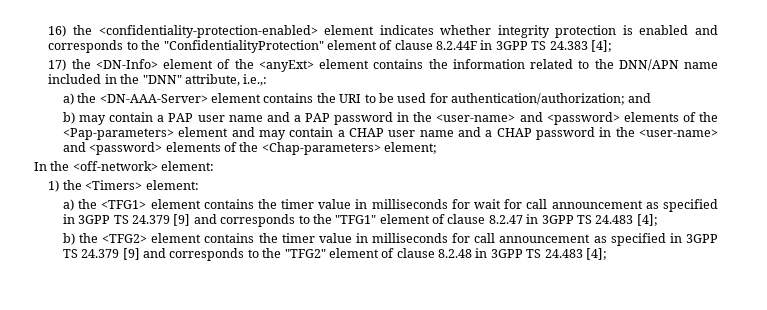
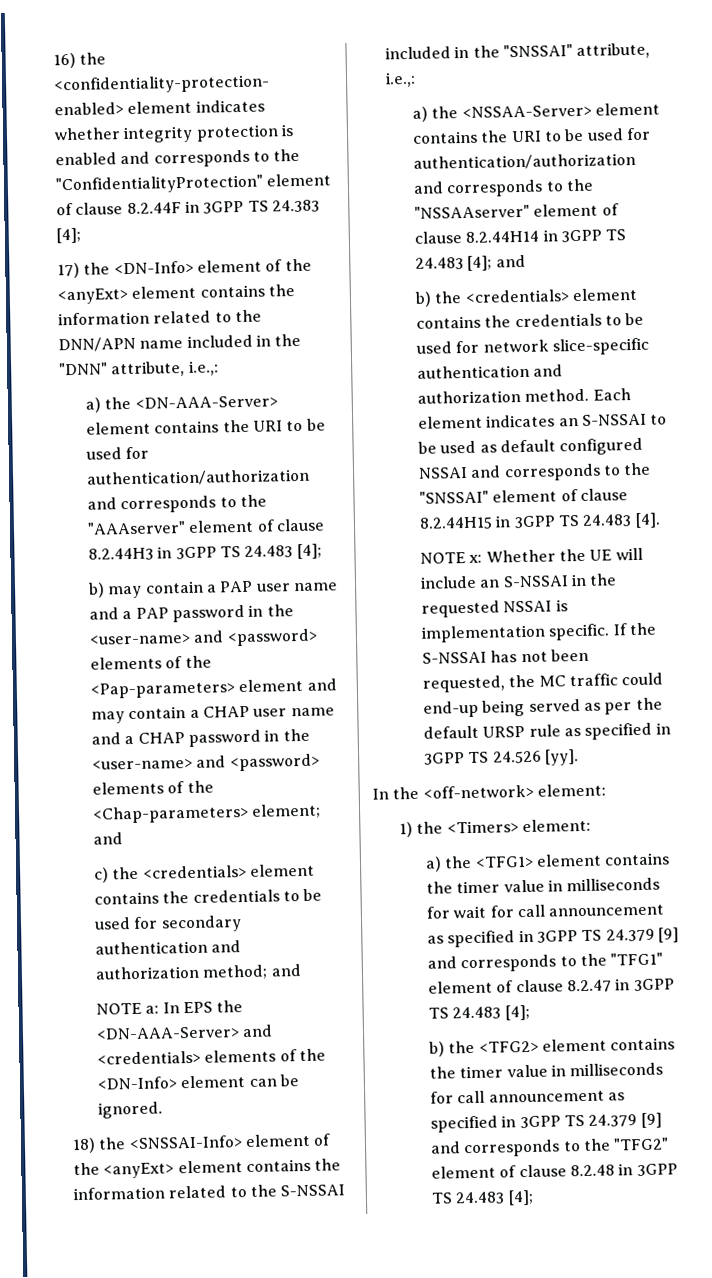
- a) the <DN-AAA-Server> element contains the URI to be used for authentication/authorization; and
+ a) the <DN-AAA-Server> element contains the URI to be used for authentication/authorization and corresponds to the "AAAserver" element of clause 8.2.44H3 in 3GPP TS 24.483 [4];
- b) may contain a PAP user name and a PAP password in the <user-name> and <password> elements of the <Pap-parameters> element and may contain a CHAP user name and a CHAP password in the <user-name> and <password> elements of the <Chap-parameters> element;
+ b) may contain a PAP user name and a PAP password in the <user-name> and <password> elements of the <Pap-parameters> element and may contain a CHAP user name and a CHAP password in the <user-name> and <password> elements of the <Chap-parameters> element; and
+ c) the <credentials> element contains the credentials to be used for secondary authentication and authorization method; and
+ NOTE a: In EPS the <DN-AAA-Server> and <credentials> elements of the <DN-Info> element can be ignored.
+ 18) the <SNSSAI-Info> element of the <anyExt> element contains the information related to the S-NSSAI included in the "SNSSAI" attribute, i.e.,:
+ a) the <NSSAA-Server> element contains the URI to be used for authentication/authorization and corresponds to the "NSSAAserver" element of clause 8.2.44H14 in 3GPP TS 24.483 [4]; and
+ b) the <credentials> element contains the credentials to be used for network slice-specific authentication and authorization method. Each element indicates an S-NSSAI to be used as default configured NSSAI and corresponds to the "SNSSAI" element of clause 8.2.44H15 in 3GPP TS 24.483 [4].
+ NOTE x: Whether the UE will include an S-NSSAI in the requested NSSAI is implementation specific. If the S-NSSAI has not been requested, the MC traffic could end-up being served as per the default URSP rule as specified in 3GPP TS 24.526 [yy].

